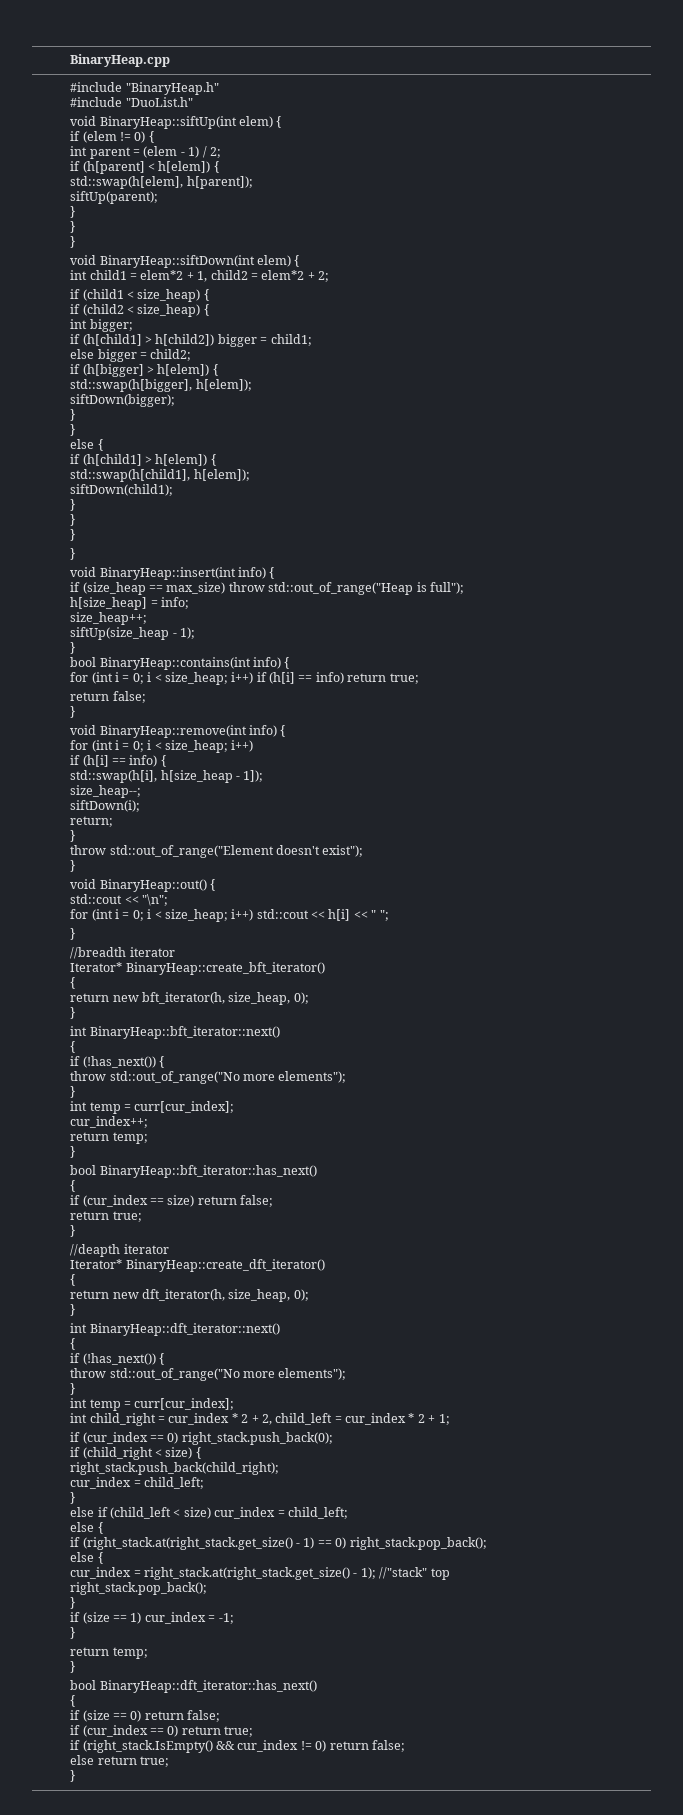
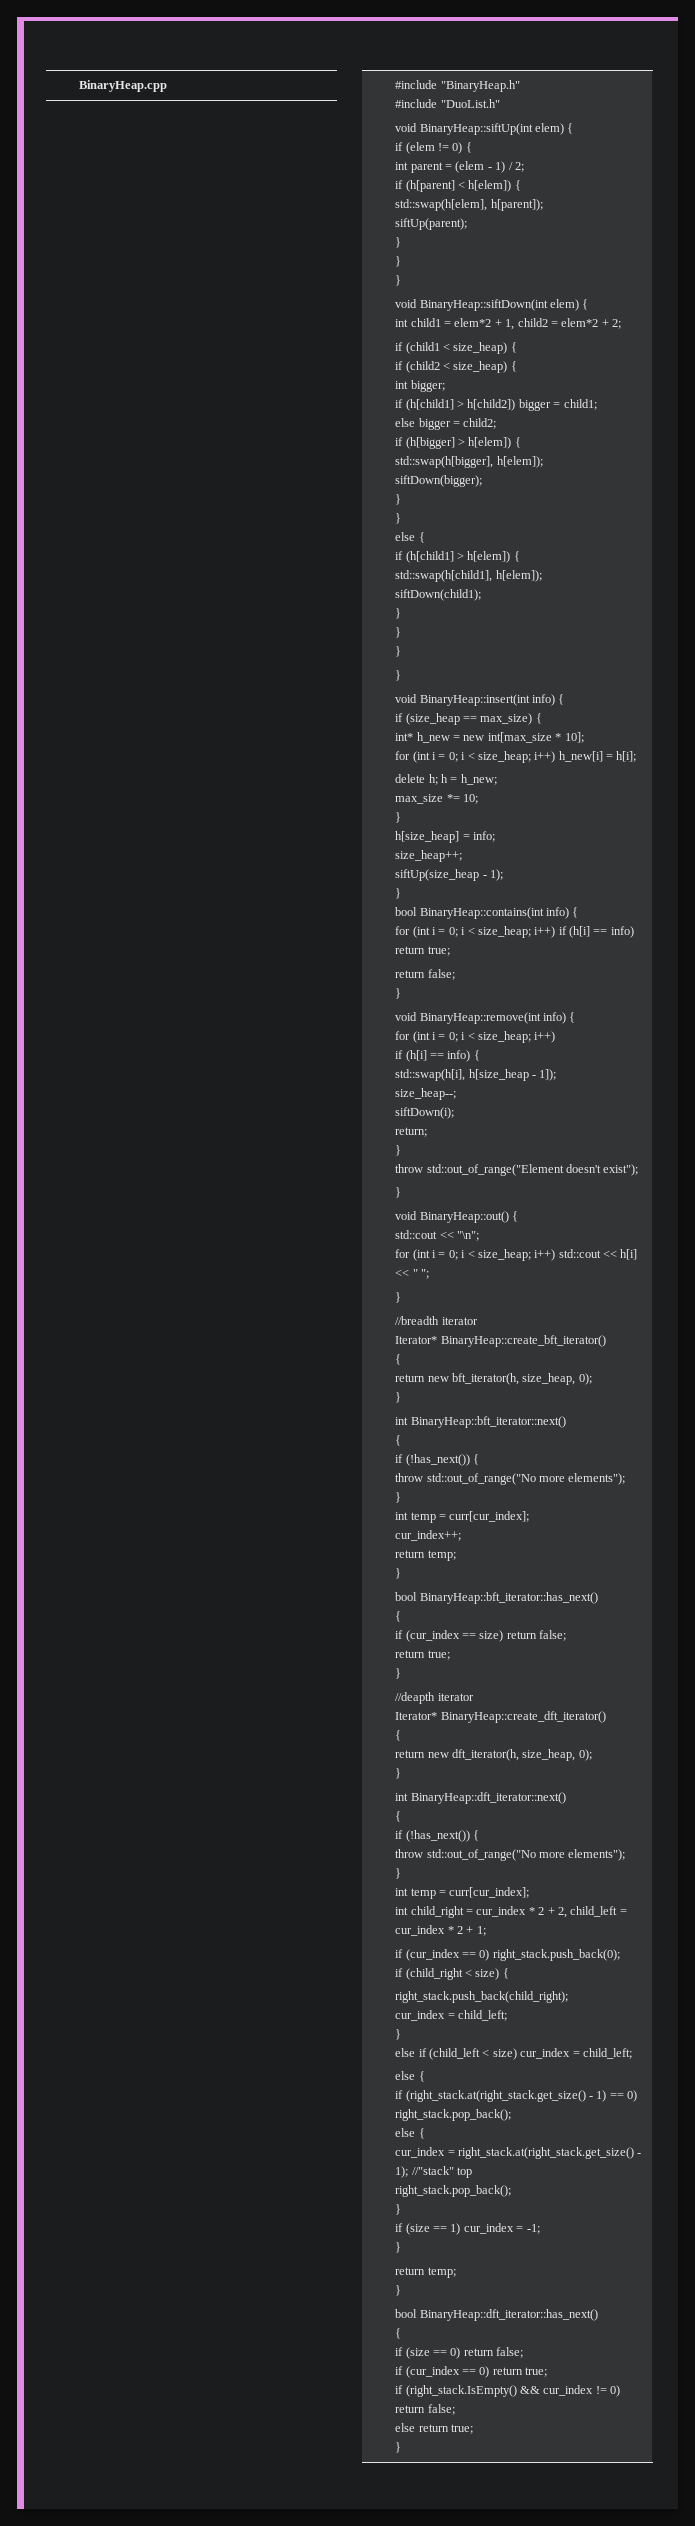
- if (size_heap == max_size) throw std::out_of_range("Heap is full");
+ if (size_heap == max_size) {
+ int* h_new = new int[max_size * 10];
+ for (int i = 0; i < size_heap; i++) h_new[i] = h[i];
+ delete h; h = h_new;
+ max_size *= 10;
+ }

